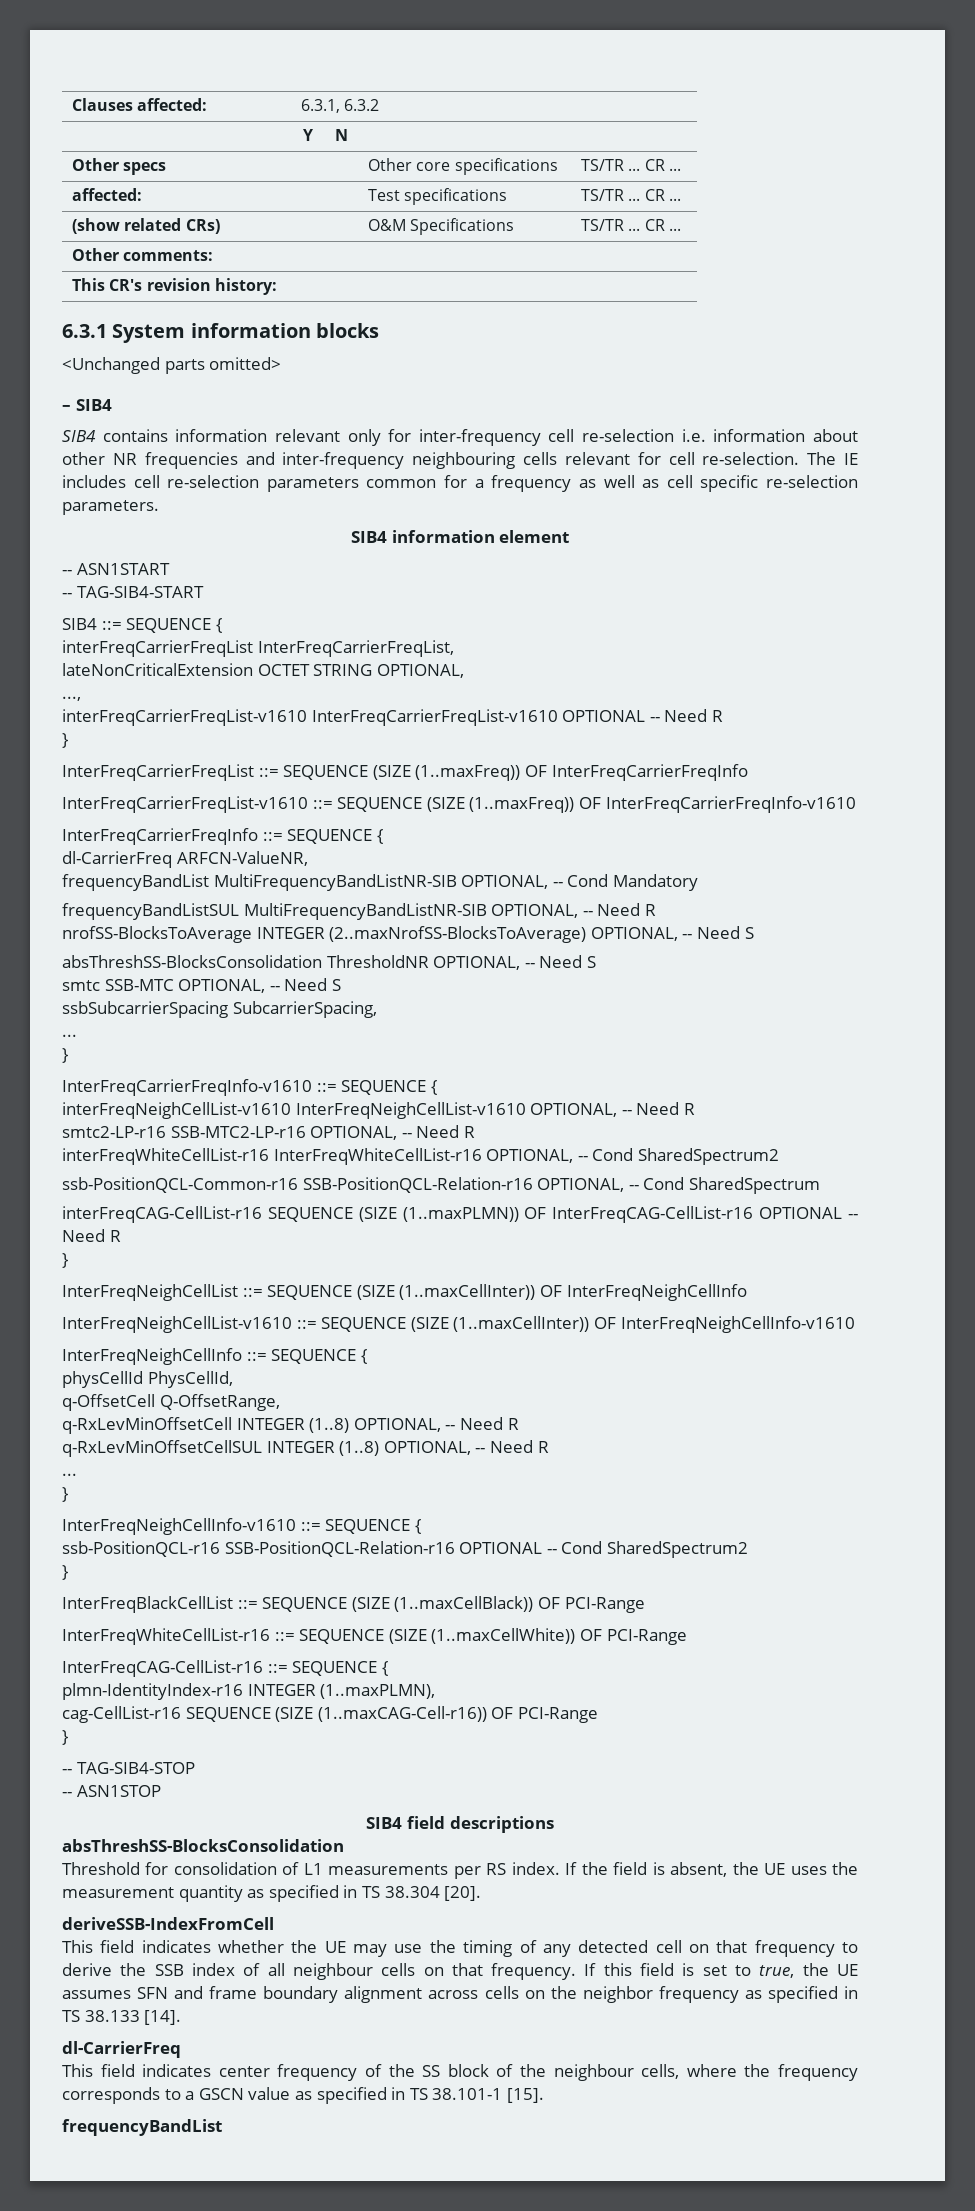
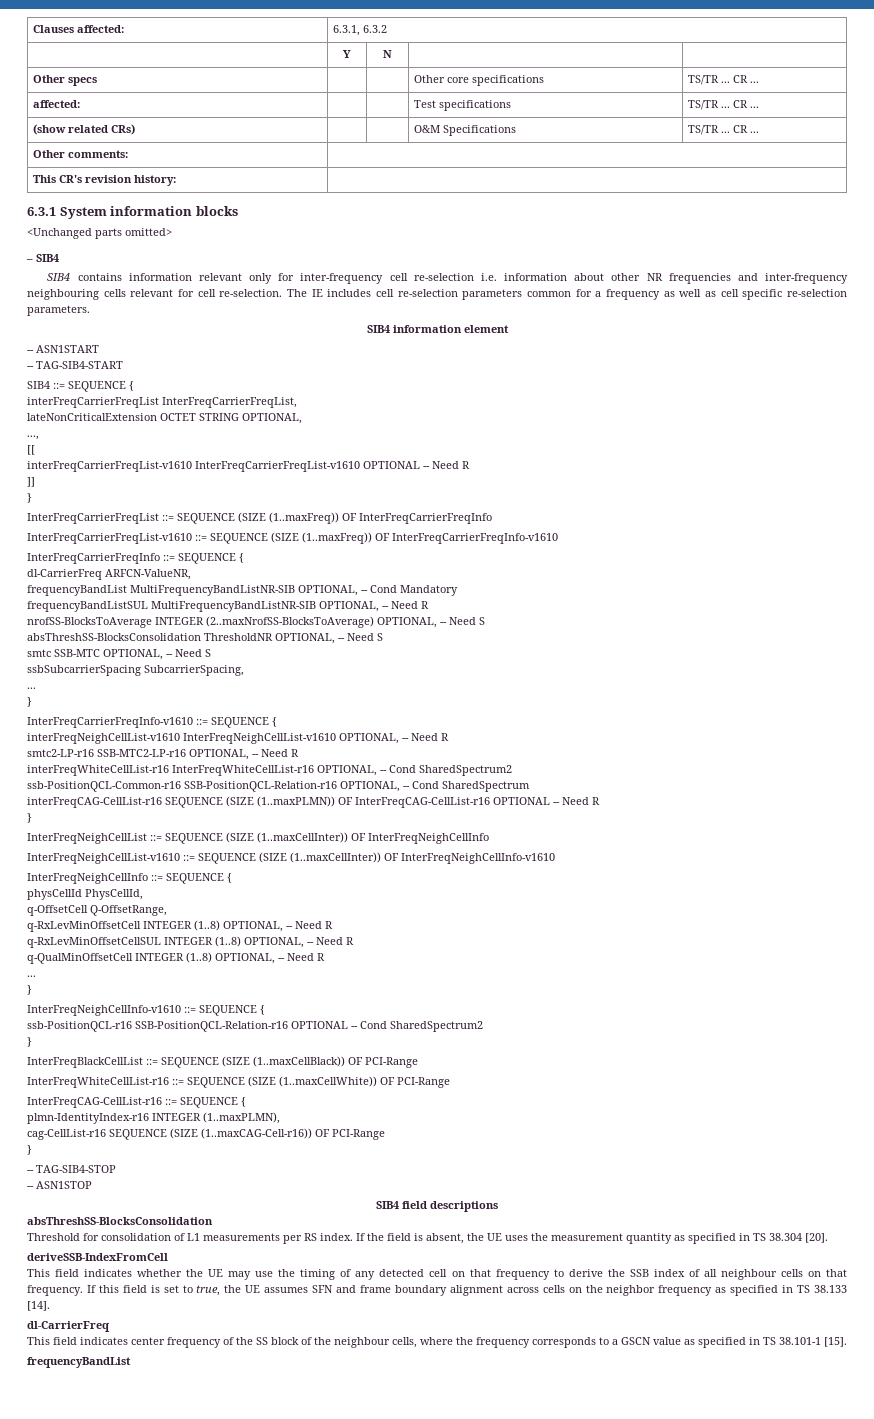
+ [[
+ ]]
+ q-QualMinOffsetCell INTEGER (1..8) OPTIONAL, -- Need R

